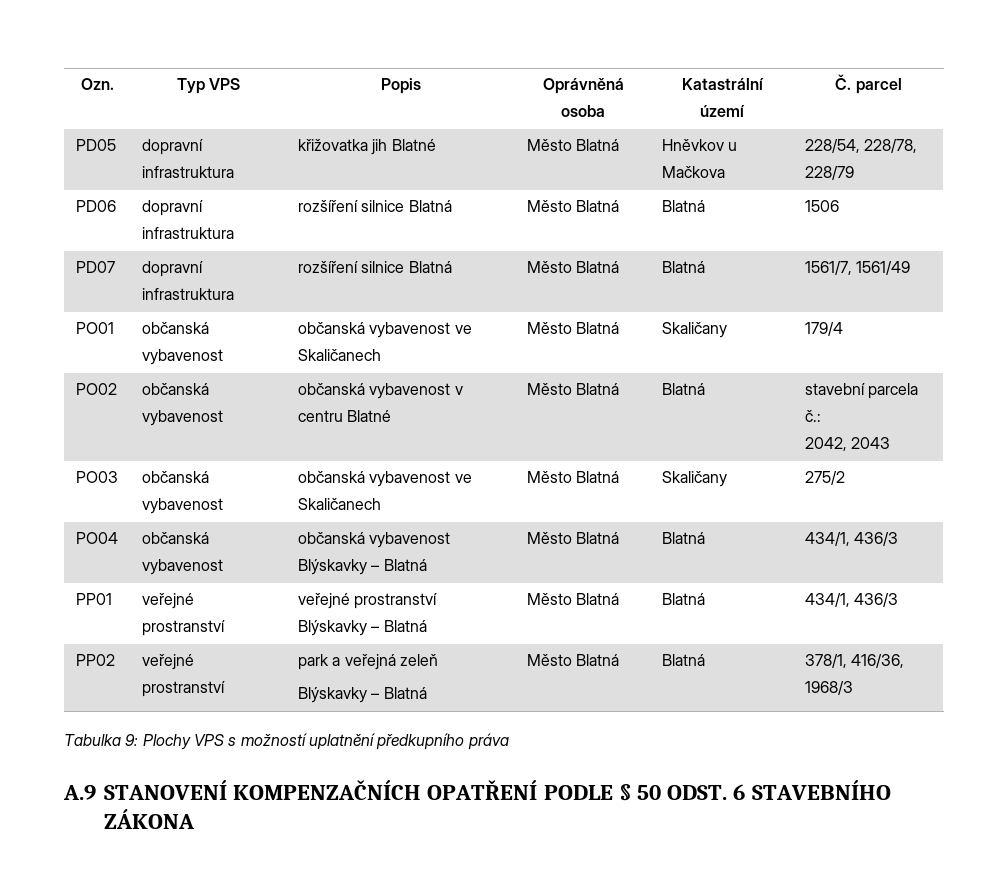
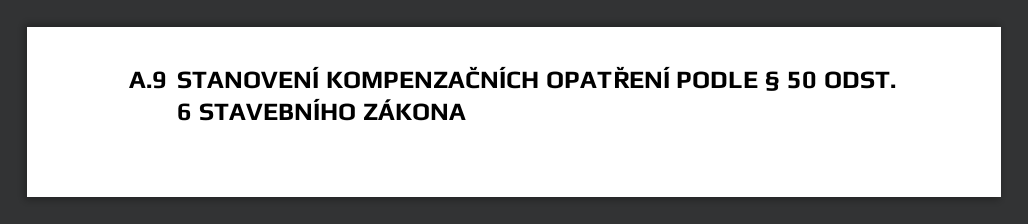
- Ozn. | Typ VPS | Popis | Oprávněná osoba | Katastrální území | Č. parcel
- PD05 | dopravní infrastruktura | křižovatka jih Blatné | Město Blatná | Hněvkov u Mačkova | 228/54, 228/78, 228/79
- PD06 | dopravní infrastruktura | rozšíření silnice Blatná | Město Blatná | Blatná | 1506
- PD07 | dopravní infrastruktura | rozšíření silnice Blatná | Město Blatná | Blatná | 1561/7, 1561/49
- PO01 | občanská vybavenost | občanská vybavenost ve Skaličanech | Město Blatná | Skaličany | 179/4
- PO02 | občanská vybavenost | občanská vybavenost v centru Blatné | Město Blatná | Blatná | stavební parcela č.:
- 2042, 2043
- PO03 | občanská vybavenost | občanská vybavenost ve Skaličanech | Město Blatná | Skaličany | 275/2
- PO04 | občanská vybavenost | občanská vybavenost Blýskavky – Blatná | Město Blatná | Blatná | 434/1, 436/3
- PP01 | veřejné prostranství | veřejné prostranství Blýskavky – Blatná | Město Blatná | Blatná | 434/1, 436/3
- PP02 | veřejné prostranství | park a veřejná zeleň
- Blýskavky – Blatná | Město Blatná | Blatná | 378/1, 416/36, 1968/3
- Tabulka 9: Plochy VPS s možností uplatnění předkupního práva

